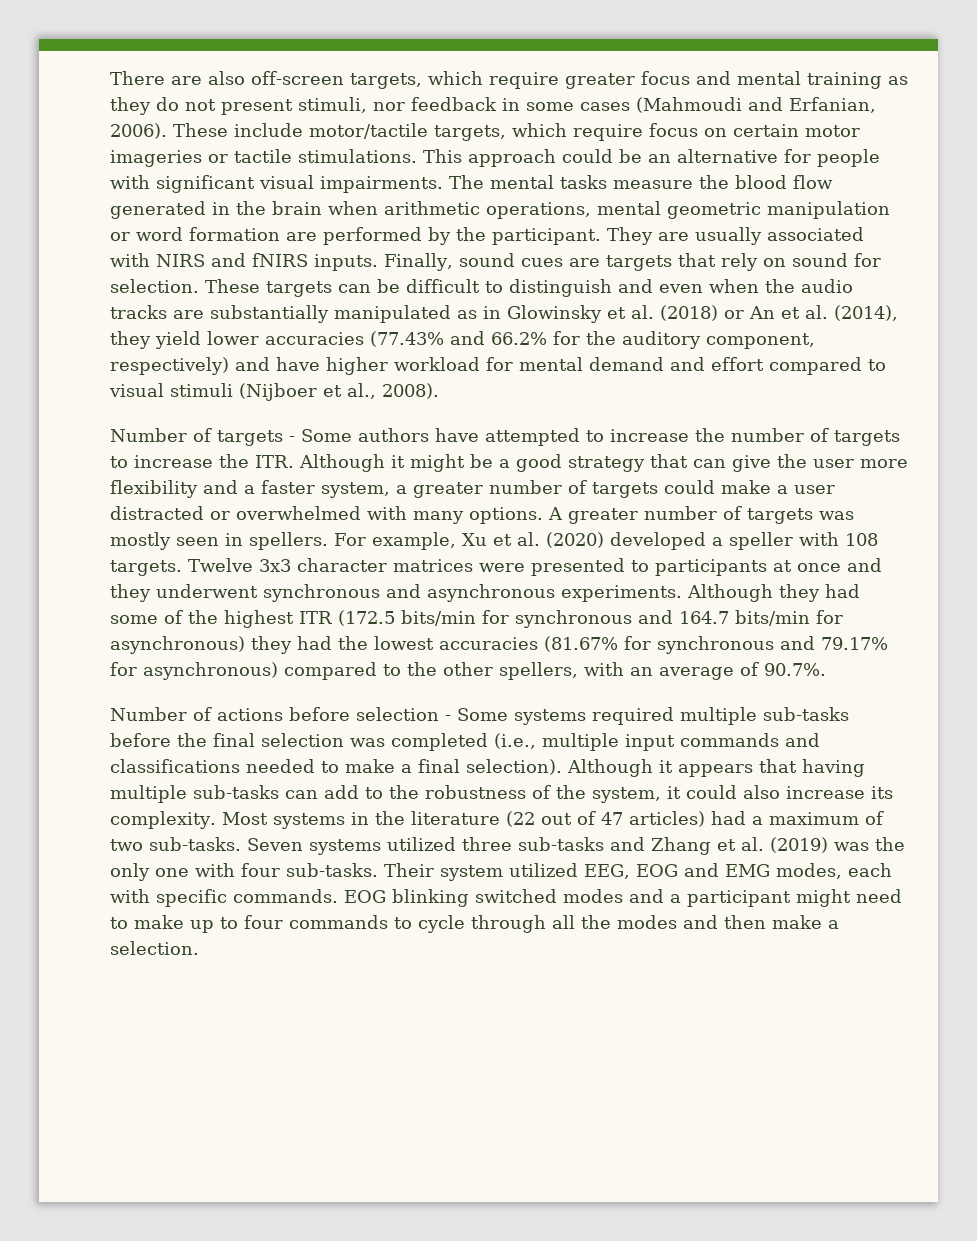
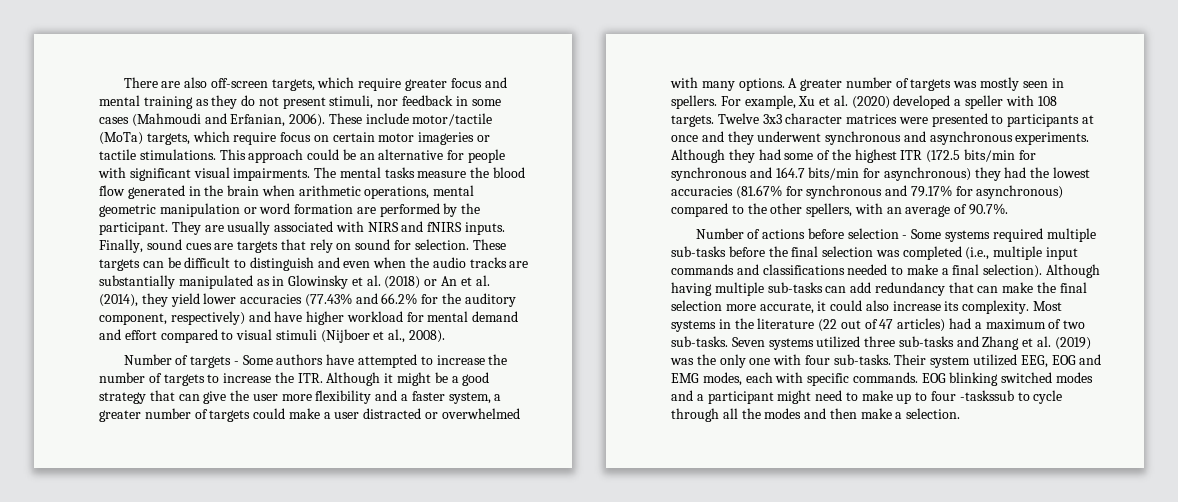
- These include motor/tactile targets, which require focus on certain motor imageries or tactile stimulations.
+ These include motor/tactile (MoTa) targets, which require focus on certain motor imageries or tactile stimulations.
- Although it appears that having multiple sub-tasks can add to the robustness of the system, it could also increase its complexity.
+ Although having multiple sub-tasks can add redundancy that can make the final selection more accurate, it could also increase its complexity.
- EOG blinking switched modes and a participant might need to make up to four commands to cycle through all the modes and then make a selection.
+ EOG blinking switched modes and a participant might need to make up to four -taskssub to cycle through all the modes and then make a selection.

